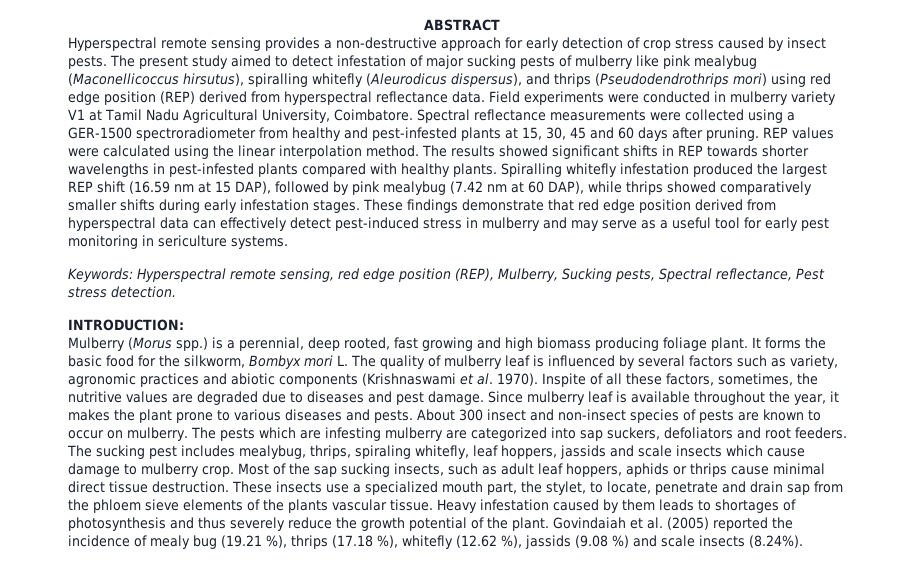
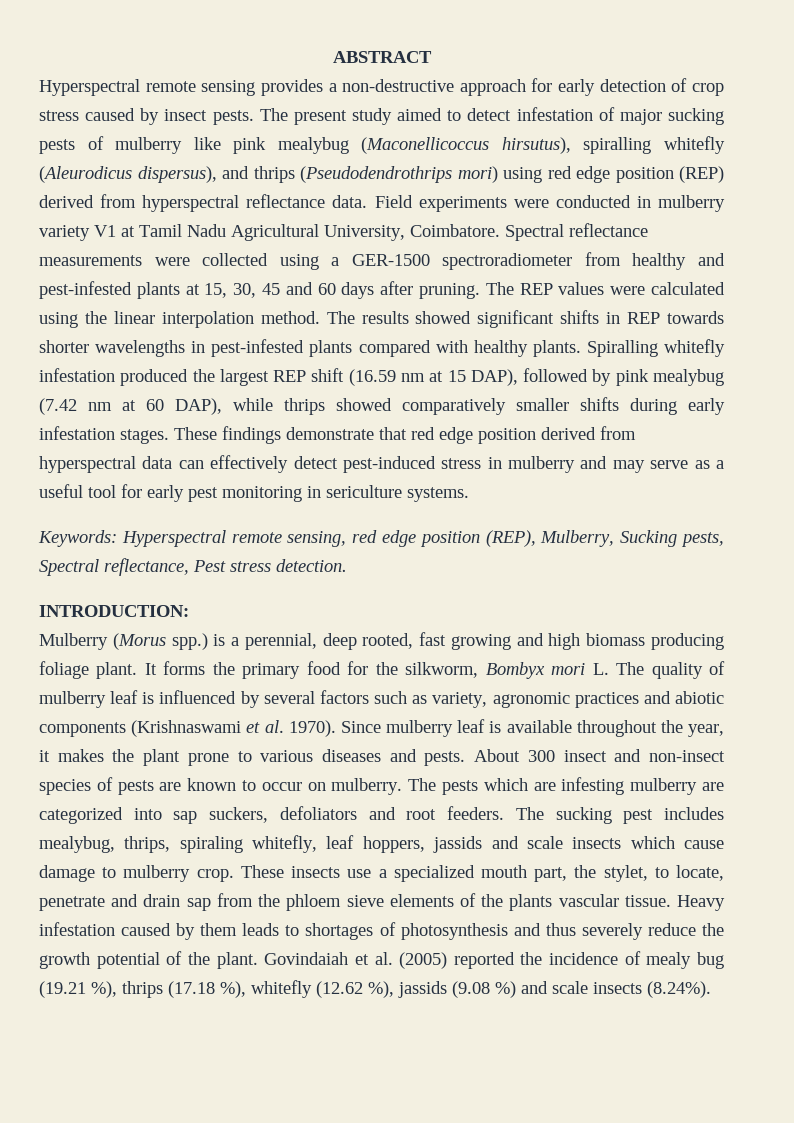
- REP values were calculated using the linear interpolation method.
+ The REP values were calculated using the linear interpolation method.
- It forms the basic food for the silkworm, Bombyx mori L. The quality of mulberry leaf is influenced by several factors such as variety, agronomic practices and abiotic components (Krishnaswami et al. 1970).
+ It forms the primary food for the silkworm, Bombyx mori L. The quality of mulberry leaf is influenced by several factors such as variety, agronomic practices and abiotic components (Krishnaswami et al. 1970).
- Inspite of all these factors, sometimes, the nutritive values are degraded due to diseases and pest damage.
- Most of the sap sucking insects, such as adult leaf hoppers, aphids or thrips cause minimal direct tissue destruction.

